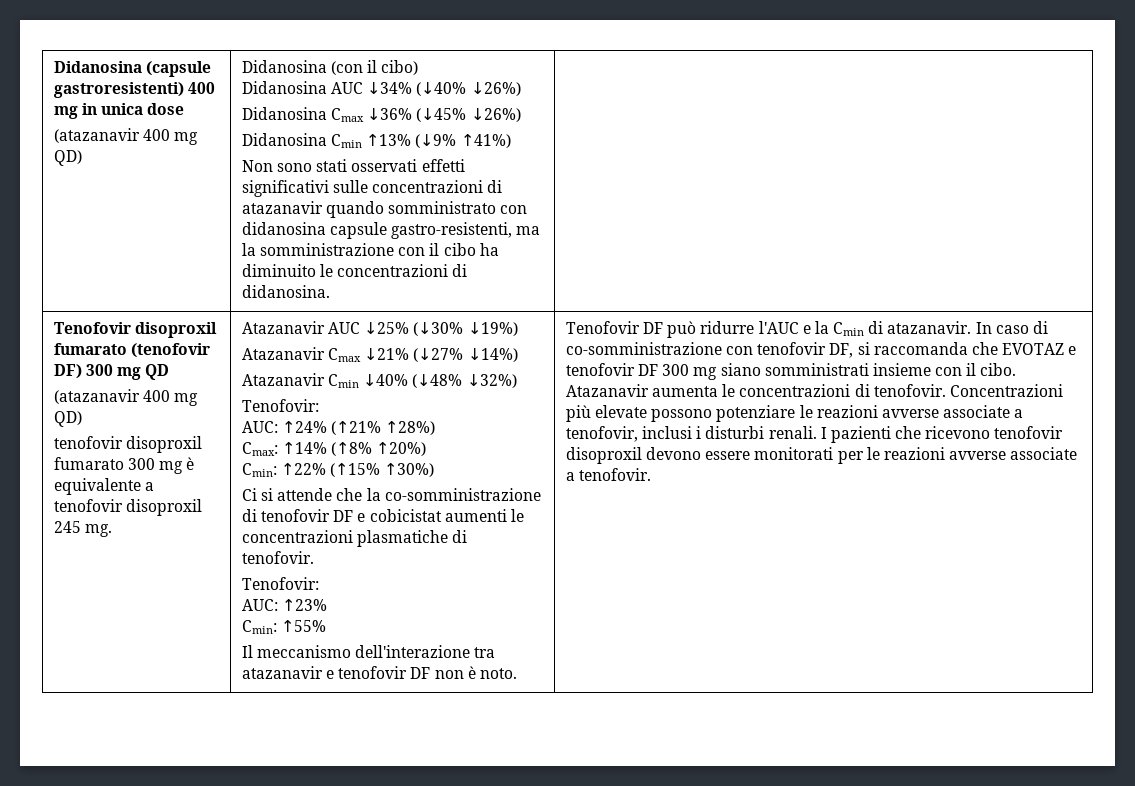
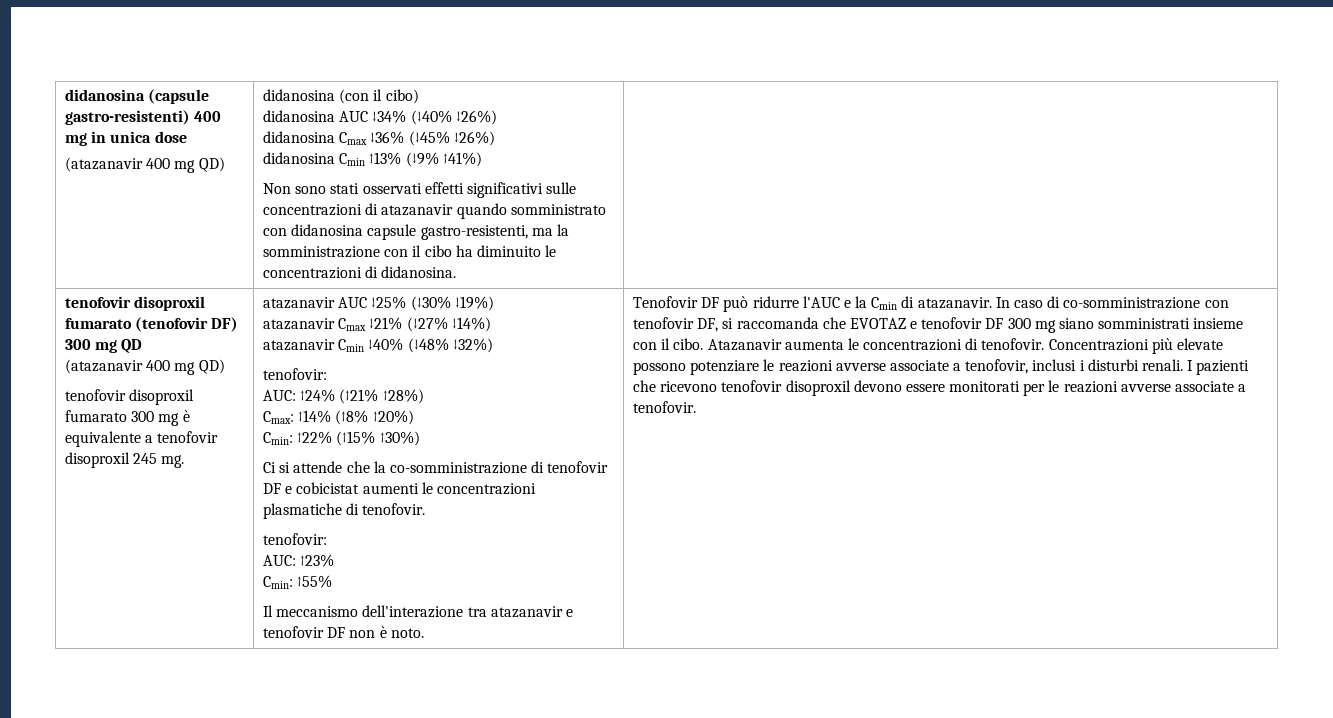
- Didanosina (capsule gastroresistenti) 400 mg in unica dose
+ didanosina (capsule gastro-resistenti) 400 mg in unica dose
- Didanosina (con il cibo)
+ didanosina (con il cibo)
- Didanosina AUC ↓34% (↓40% ↓26%)
+ didanosina AUC ↓34% (↓40% ↓26%)
- Didanosina Cmax ↓36% (↓45% ↓26%)
+ didanosina Cmax ↓36% (↓45% ↓26%)
- Didanosina Cmin ↑13% (↓9% ↑41%)
+ didanosina Cmin ↑13% (↓9% ↑41%)
- Tenofovir disoproxil fumarato (tenofovir DF) 300 mg QD
+ tenofovir disoproxil fumarato (tenofovir DF) 300 mg QD
- Atazanavir AUC ↓25% (↓30% ↓19%)
+ atazanavir AUC ↓25% (↓30% ↓19%)
- Atazanavir Cmax ↓21% (↓27% ↓14%)
+ atazanavir Cmax ↓21% (↓27% ↓14%)
- Atazanavir Cmin ↓40% (↓48% ↓32%)
- Tenofovir:
+ atazanavir Cmin ↓40% (↓48% ↓32%)
+ tenofovir:
  Ci si attende che la co-somministrazione di tenofovir DF e cobicistat aumenti le concentrazioni plasmatiche di tenofovir.
- Tenofovir:
+ tenofovir:

